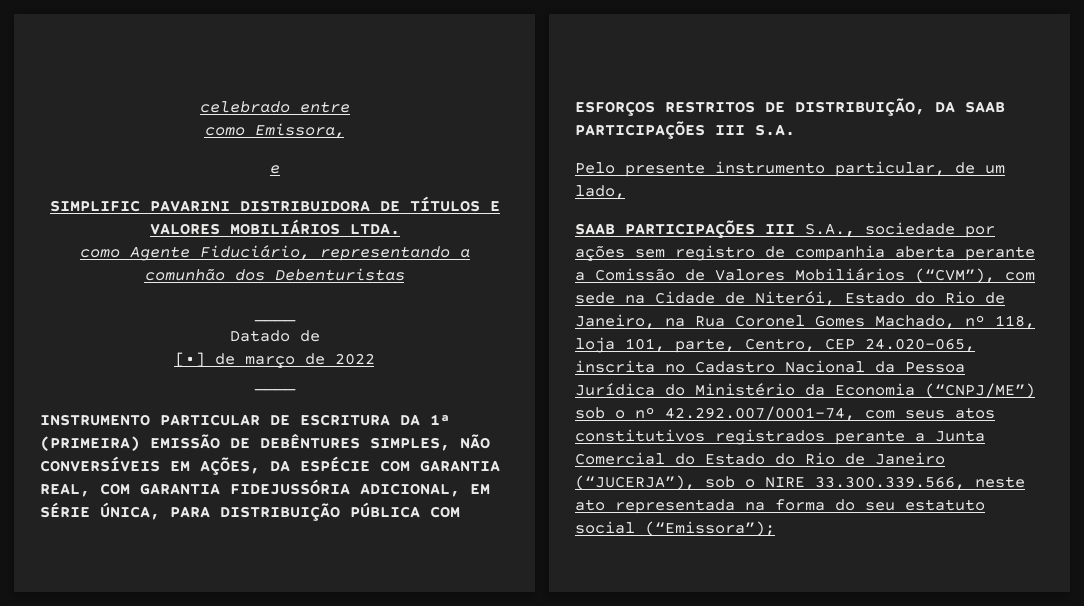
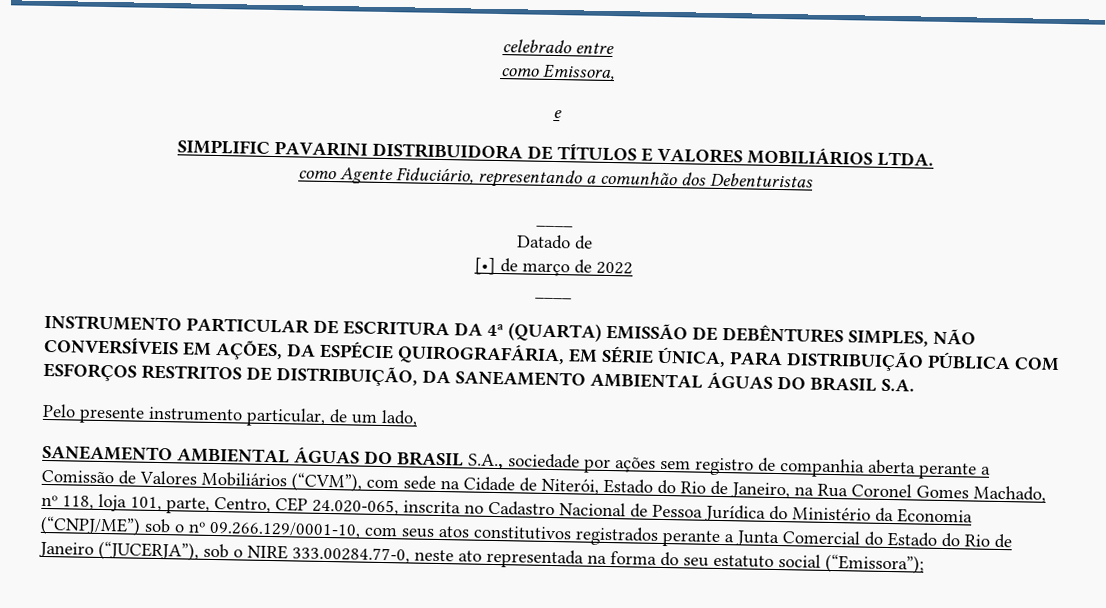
- INSTRUMENTO PARTICULAR DE ESCRITURA DA 1ª (PRIMEIRA) EMISSÃO DE DEBÊNTURES SIMPLES, NÃO CONVERSÍVEIS EM AÇÕES, DA ESPÉCIE COM GARANTIA REAL, COM GARANTIA FIDEJUSSÓRIA ADICIONAL, EM SÉRIE ÚNICA, PARA DISTRIBUIÇÃO PÚBLICA COM ESFORÇOS RESTRITOS DE DISTRIBUIÇÃO, DA SAAB PARTICIPAÇÕES III S.A.
+ INSTRUMENTO PARTICULAR DE ESCRITURA DA 4ª (QUARTA) EMISSÃO DE DEBÊNTURES SIMPLES, NÃO CONVERSÍVEIS EM AÇÕES, DA ESPÉCIE QUIROGRAFÁRIA, EM SÉRIE ÚNICA, PARA DISTRIBUIÇÃO PÚBLICA COM ESFORÇOS RESTRITOS DE DISTRIBUIÇÃO, DA SANEAMENTO AMBIENTAL ÁGUAS DO BRASIL S.A.
- SAAB PARTICIPAÇÕES III S.A., sociedade por ações sem registro de companhia aberta perante a Comissão de Valores Mobiliários (“CVM”), com sede na Cidade de Niterói, Estado do Rio de Janeiro, na Rua Coronel Gomes Machado, nº 118, loja 101, parte, Centro, CEP 24.020-065, inscrita no Cadastro Nacional da Pessoa Jurídica do Ministério da Economia (“CNPJ/ME”) sob o nº 42.292.007/0001-74, com seus atos constitutivos registrados perante a Junta Comercial do Estado do Rio de Janeiro (“JUCERJA”), sob o NIRE 33.300.339.566, neste ato representada na forma do seu estatuto social (“Emissora”);
+ SANEAMENTO AMBIENTAL ÁGUAS DO BRASIL S.A., sociedade por ações sem registro de companhia aberta perante a Comissão de Valores Mobiliários (“CVM”), com sede na Cidade de Niterói, Estado do Rio de Janeiro, na Rua Coronel Gomes Machado, nº 118, loja 101, parte, Centro, CEP 24.020-065, inscrita no Cadastro Nacional de Pessoa Jurídica do Ministério da Economia (“CNPJ/ME”) sob o nº 09.266.129/0001-10, com seus atos constitutivos registrados perante a Junta Comercial do Estado do Rio de Janeiro (“JUCERJA”), sob o NIRE 333.00284.77-0, neste ato representada na forma do seu estatuto social (“Emissora”);

